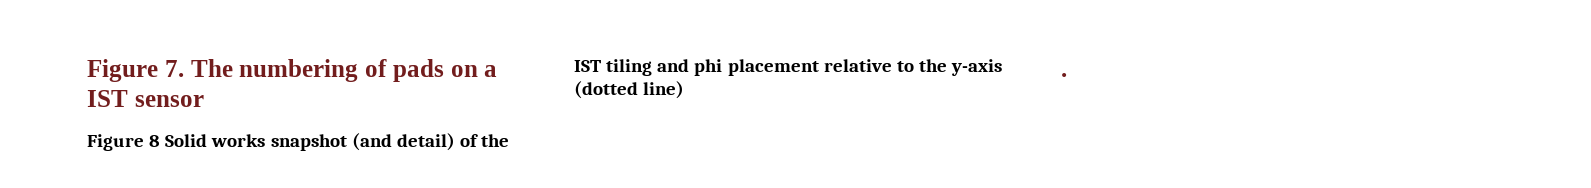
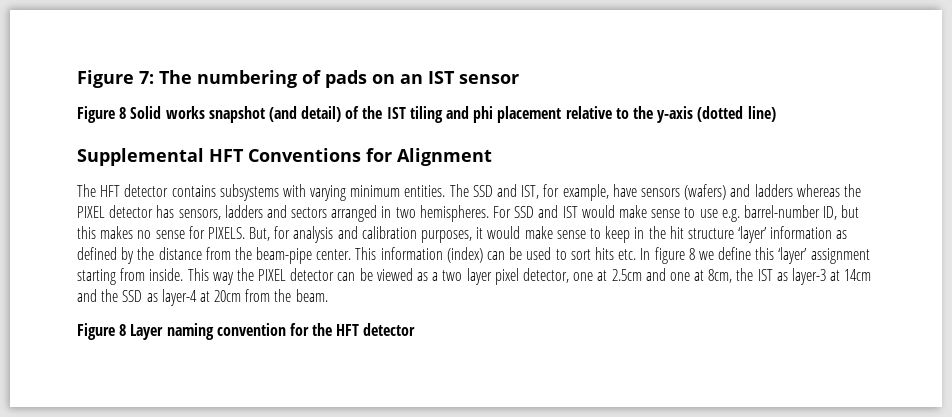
- Figure 7. The numbering of pads on a IST sensor
+ Figure 7: The numbering of pads on an IST sensor
- .
+ Supplemental HFT Conventions for Alignment
+ The HFT detector contains subsystems with varying minimum entities. The SSD and IST, for example, have sensors (wafers) and ladders whereas the PIXEL detector has sensors, ladders and sectors arranged in two hemispheres. For SSD and IST would make sense to use e.g. barrel-number ID, but this makes no sense for PIXELS. But, for analysis and calibration purposes, it would make sense to keep in the hit structure ‘layer’ information as defined by the distance from the beam-pipe center. This information (index) can be used to sort hits etc. In figure 8 we define this ‘layer’ assignment starting from inside. This way the PIXEL detector can be viewed as a two layer pixel detector, one at 2.5cm and one at 8cm, the IST as layer-3 at 14cm and the SSD as layer-4 at 20cm from the beam.
+ Figure 8 Layer naming convention for the HFT detector

